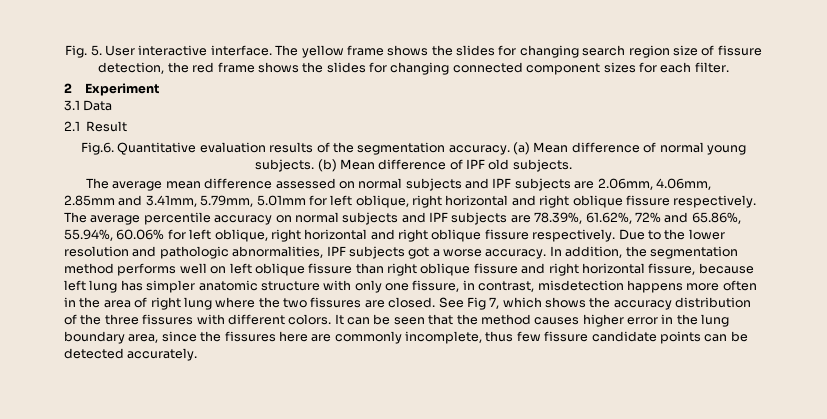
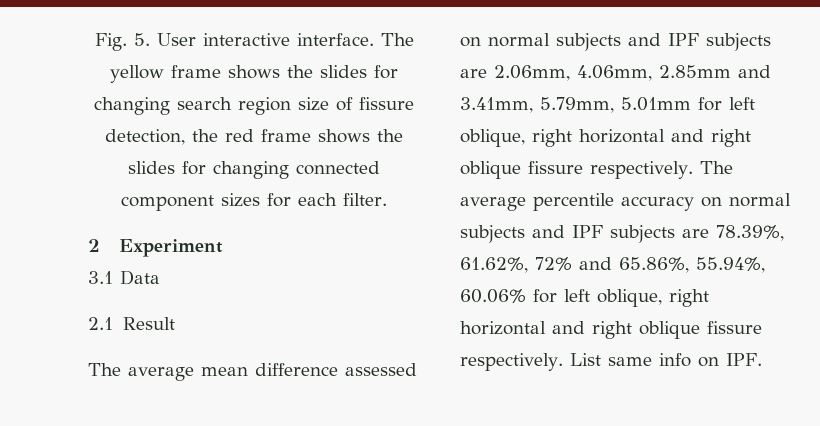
- Fig.6. Quantitative evaluation results of the segmentation accuracy. (a) Mean difference of normal young subjects. (b) Mean difference of IPF old subjects.
- Due to the lower resolution and pathologic abnormalities, IPF subjects got a worse accuracy. In addition, the segmentation method performs well on left oblique fissure than right oblique fissure and right horizontal fissure, because left lung has simpler anatomic structure with only one fissure, in contrast, misdetection happens more often in the area of right lung where the two fissures are closed. See Fig 7, which shows the accuracy distribution of the three fissures with different colors. It can be seen that the method causes higher error in the lung boundary area, since the fissures here are commonly incomplete, thus few fissure candidate points can be detected accurately.
+ List same info on IPF.

